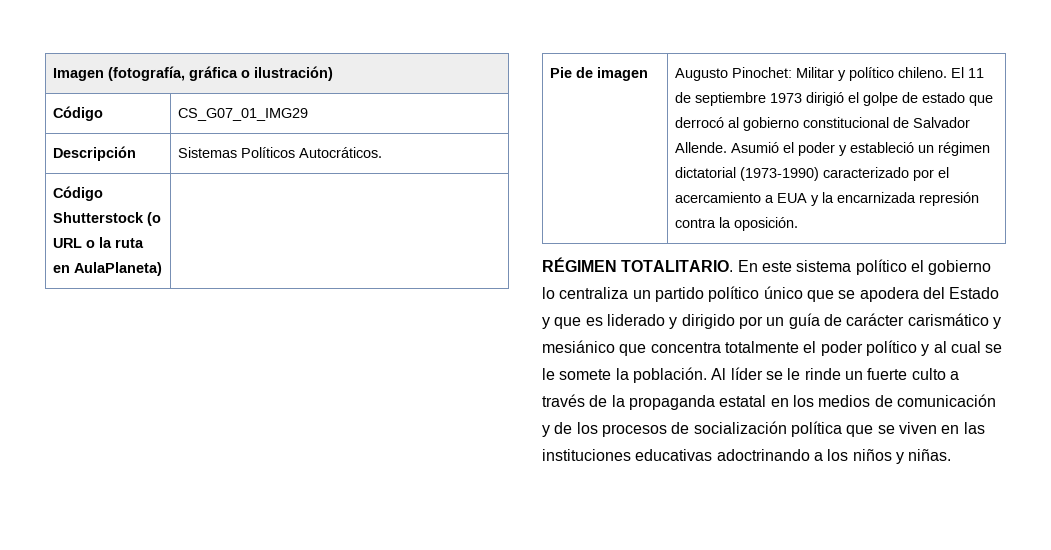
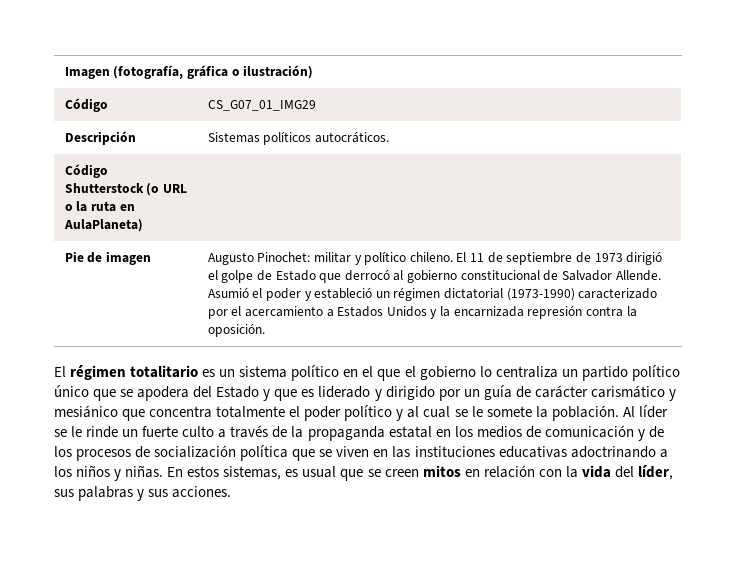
- Descripción | Sistemas Políticos Autocráticos.
+ Descripción | Sistemas políticos autocráticos.
- Augusto Pinochet: Militar y político chileno.
+ Augusto Pinochet: militar y político chileno.
- El 11 de septiembre 1973 dirigió el golpe de estado que derrocó al gobierno constitucional de Salvador Allende.
+ El 11 de septiembre de 1973 dirigió el golpe de Estado que derrocó al gobierno constitucional de Salvador Allende.
- Asumió el poder y estableció un régimen dictatorial (1973-1990) caracterizado por el acercamiento a EUA y la encarnizada represión contra la oposición.
+ Asumió el poder y estableció un régimen dictatorial (1973-1990) caracterizado por el acercamiento a Estados Unidos y la encarnizada represión contra la oposición.
- RÉGIMEN TOTALITARIO. En este sistema político el gobierno lo centraliza un partido político único que se apodera del Estado y que es liderado y dirigido por un guía de carácter carismático y mesiánico que concentra totalmente el poder político y al cual se le somete la población.
+ El régimen totalitario es un sistema político en el que el gobierno lo centraliza un partido político único que se apodera del Estado y que es liderado y dirigido por un guía de carácter carismático y mesiánico que concentra totalmente el poder político y al cual se le somete la población.
+ En estos sistemas, es usual que se creen mitos en relación con la vida del líder, sus palabras y sus acciones.

